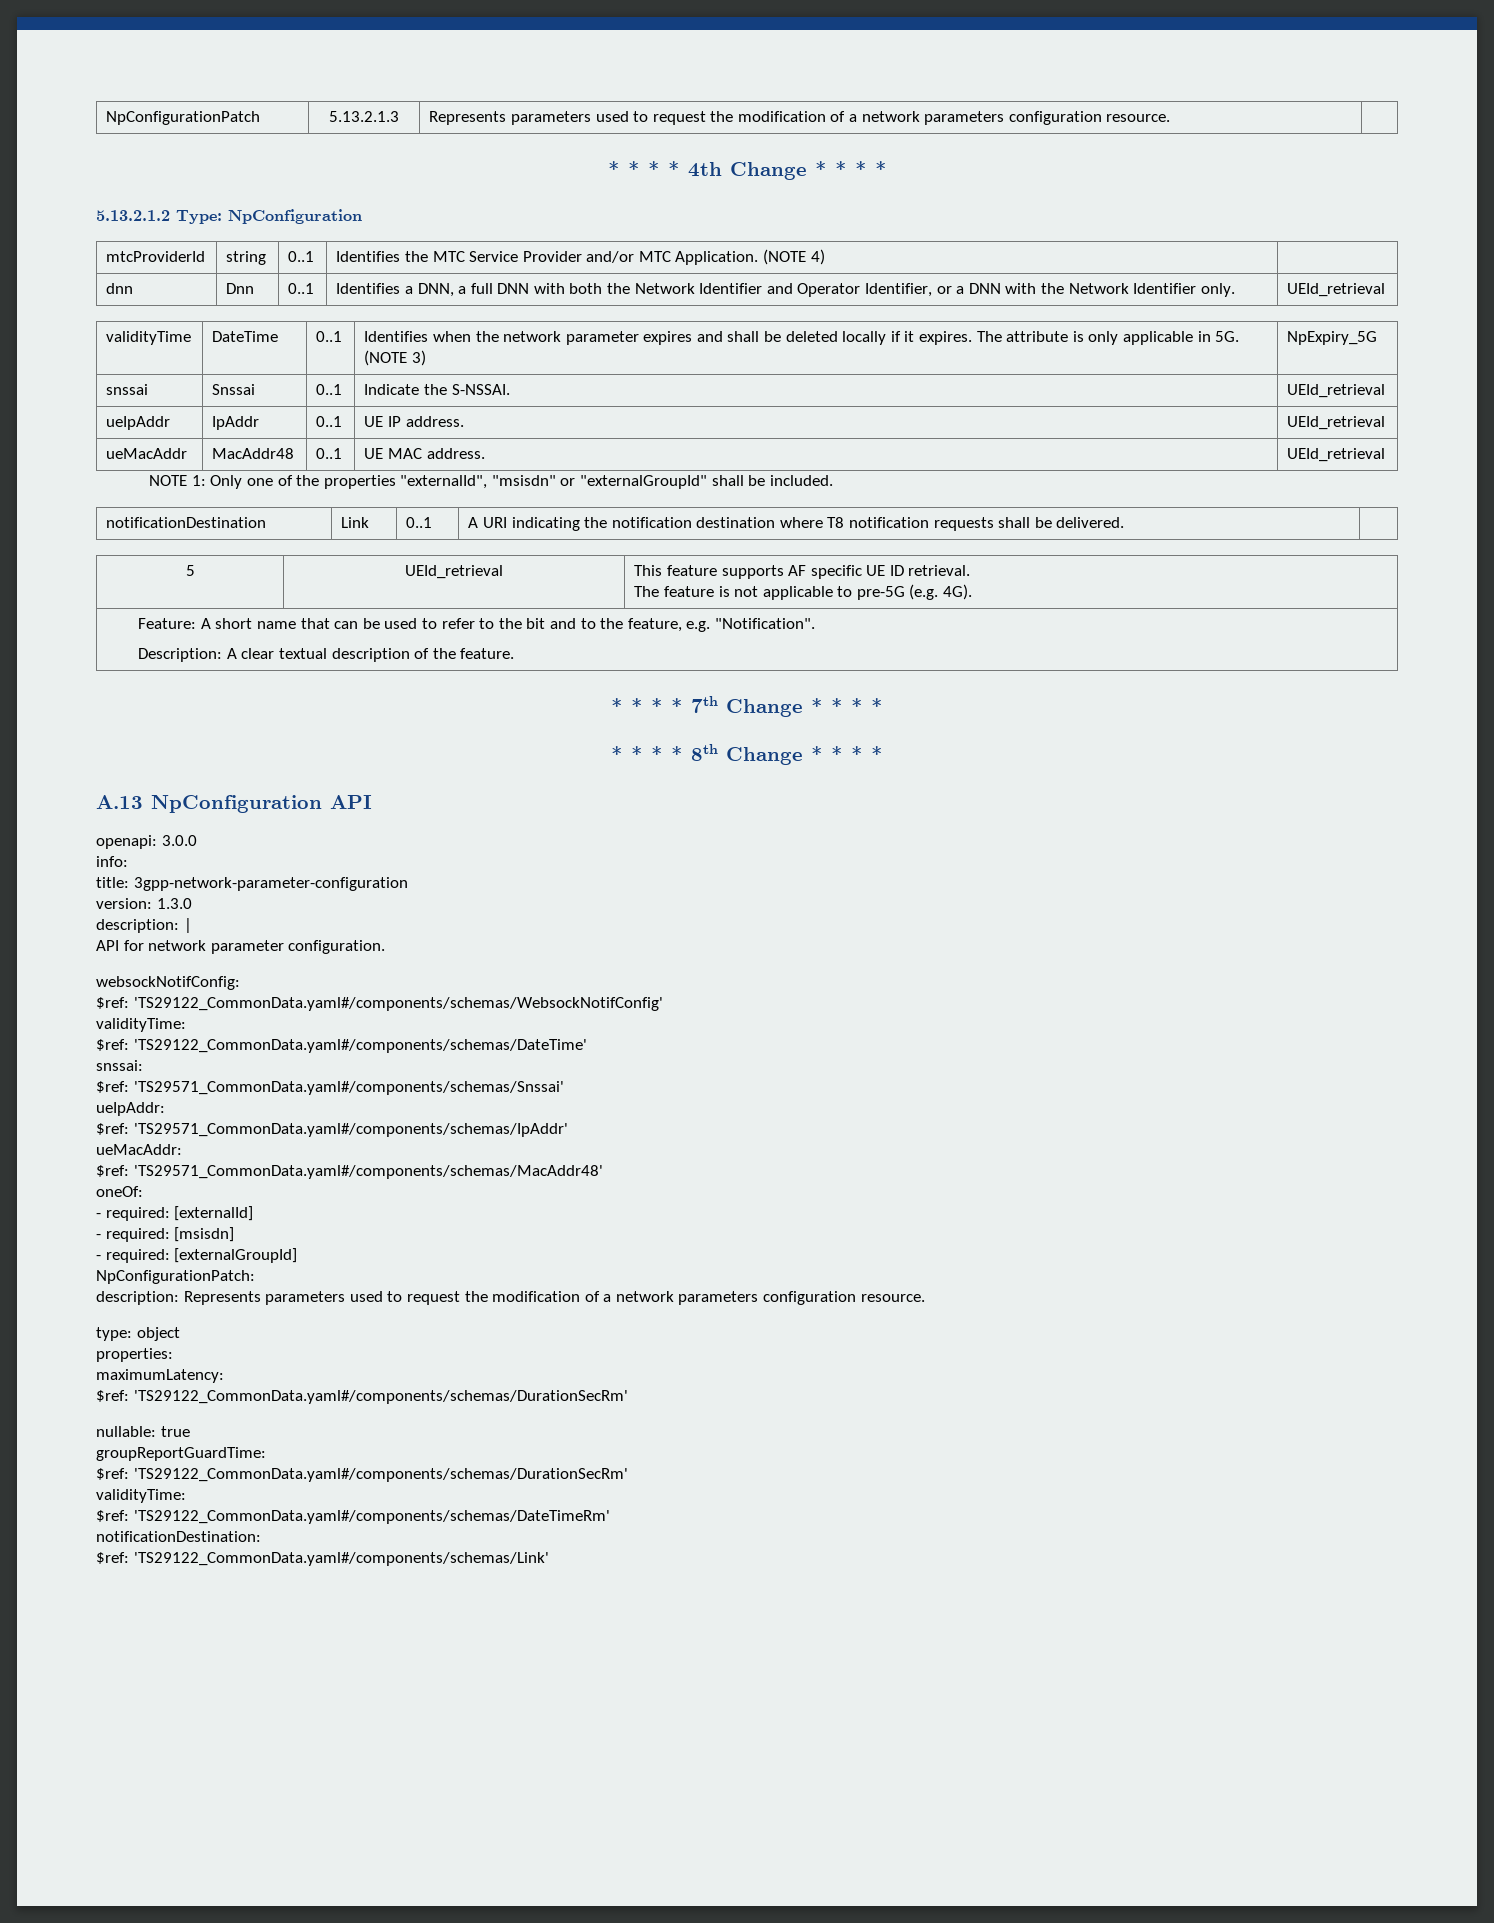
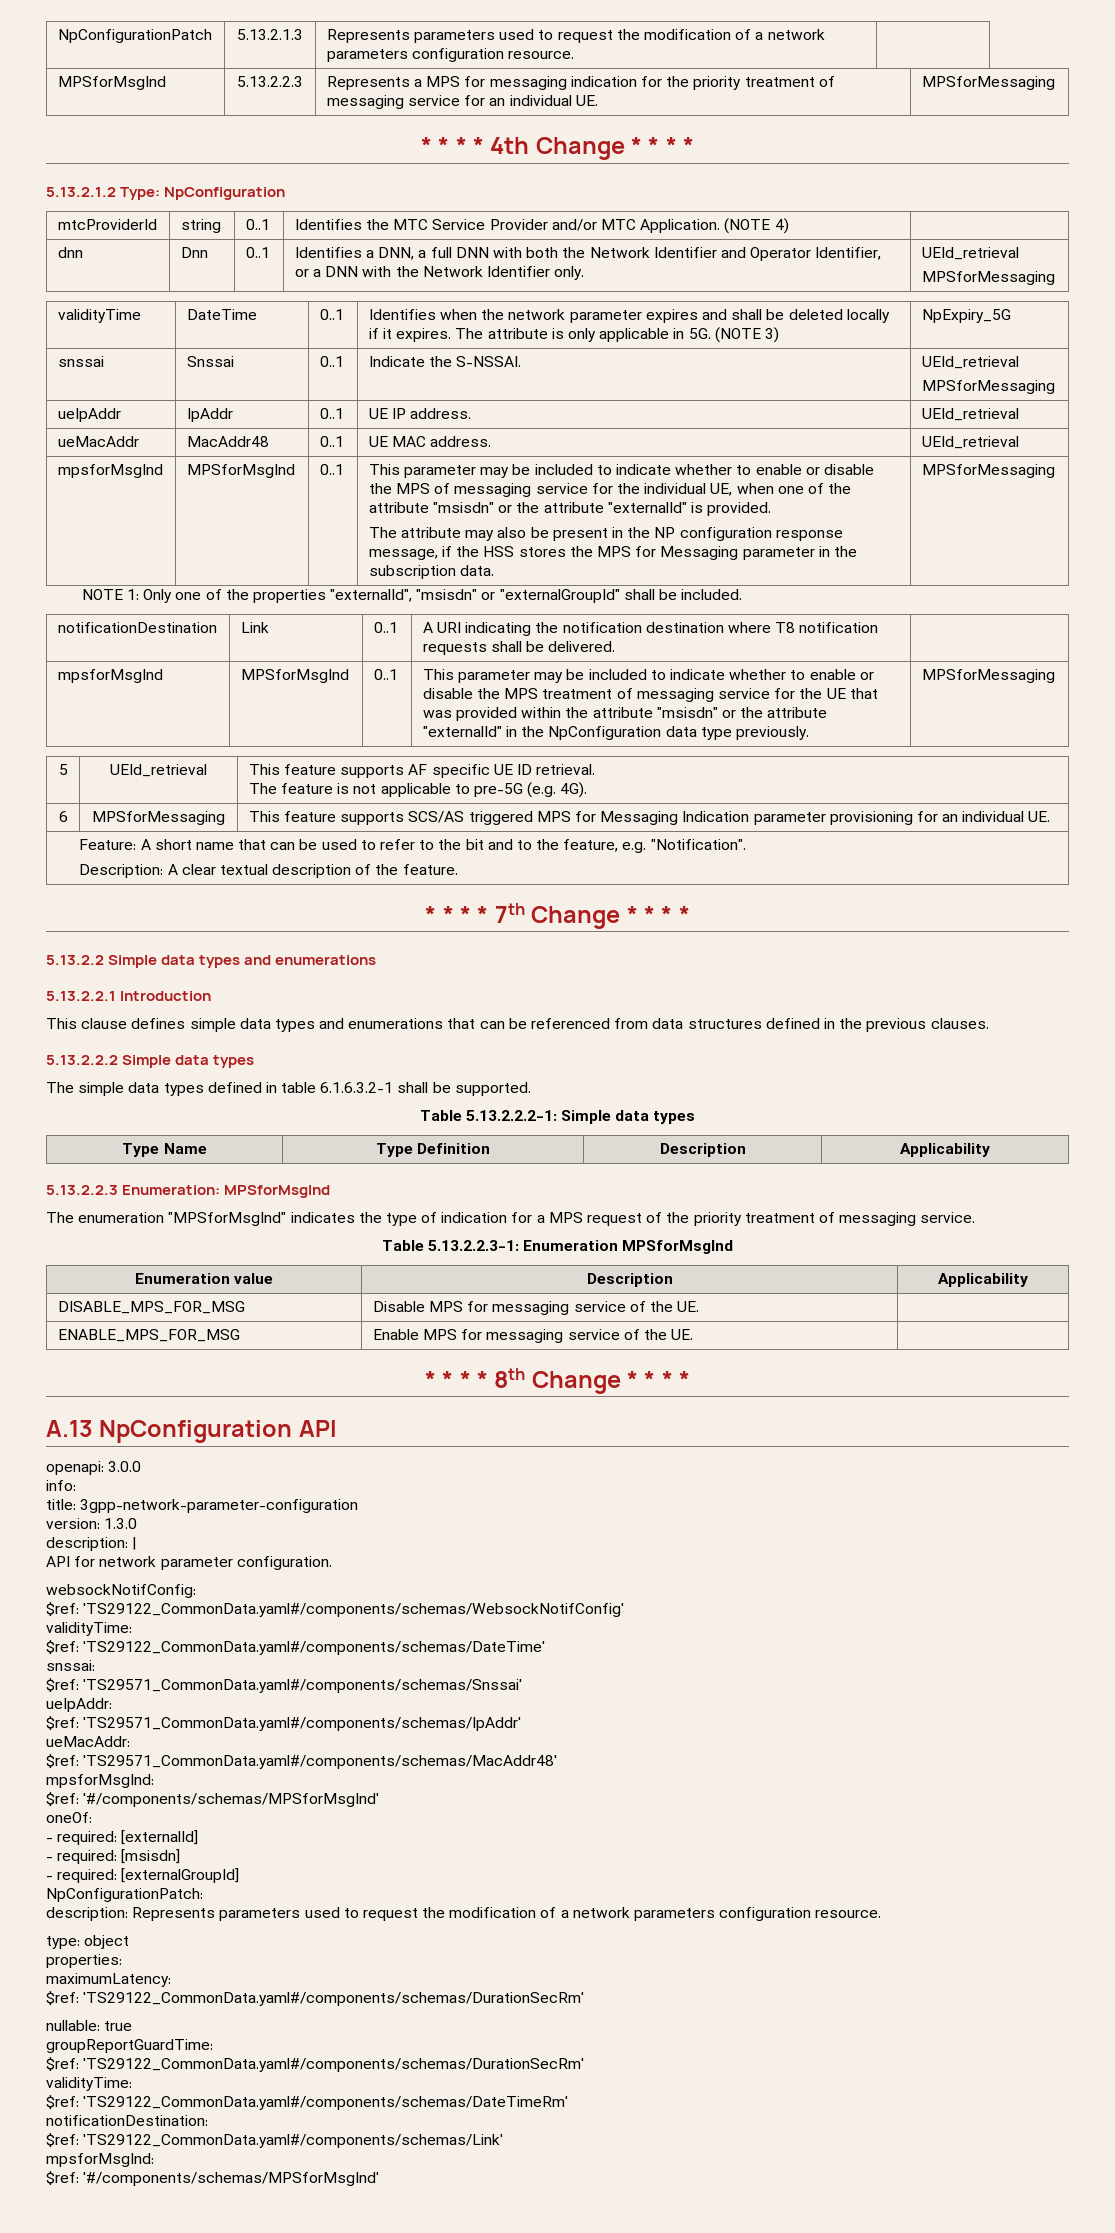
+ MPSforMsgInd | 5.13.2.2.3 | Represents a MPS for messaging indication for the priority treatment of messaging service for an individual UE. | MPSforMessaging
  dnn | Dnn | 0..1 | Identifies a DNN, a full DNN with both the Network Identifier and Operator Identifier, or a DNN with the Network Identifier only. | UEId_retrieval
+ MPSforMessaging
  snssai | Snssai | 0..1 | Indicate the S-NSSAI. | UEId_retrieval
+ MPSforMessaging
+ mpsforMsgInd | MPSforMsgInd | 0..1 | This parameter may be included to indicate whether to enable or disable the MPS of messaging service for the individual UE, when one of the attribute "msisdn" or the attribute "externalId" is provided.
+ The attribute may also be present in the NP configuration response message, if the HSS stores the MPS for Messaging parameter in the subscription data. | MPSforMessaging
+ mpsforMsgInd | MPSforMsgInd | 0..1 | This parameter may be included to indicate whether to enable or disable the MPS treatment of messaging service for the UE that was provided within the attribute "msisdn" or the attribute "externalId" in the NpConfiguration data type previously. | MPSforMessaging
+ 6 | MPSforMessaging | This feature supports SCS/AS triggered MPS for Messaging Indication parameter provisioning for an individual UE.
+ 5.13.2.2 Simple data types and enumerations
+ 5.13.2.2.1 Introduction
+ This clause defines simple data types and enumerations that can be referenced from data structures defined in the previous clauses.
+ 5.13.2.2.2 Simple data types
+ The simple data types defined in table 6.1.6.3.2-1 shall be supported.
+ Table 5.13.2.2.2-1: Simple data types
+ Type Name | Type Definition | Description | Applicability
+ 5.13.2.2.3 Enumeration: MPSforMsgInd
+ The enumeration "MPSforMsgInd" indicates the type of indication for a MPS request of the priority treatment of messaging service.
+ Table 5.13.2.2.3-1: Enumeration MPSforMsgInd
+ Enumeration value | Description | Applicability
+ DISABLE_MPS_FOR_MSG | Disable MPS for messaging service of the UE. |
+ ENABLE_MPS_FOR_MSG | Enable MPS for messaging service of the UE. |
  $ref: 'TS29571_CommonData.yaml#/components/schemas/MacAddr48'
+ mpsforMsgInd:
+ $ref: '#/components/schemas/MPSforMsgInd'
  $ref: 'TS29122_CommonData.yaml#/components/schemas/Link'
+ mpsforMsgInd:
+ $ref: '#/components/schemas/MPSforMsgInd'

